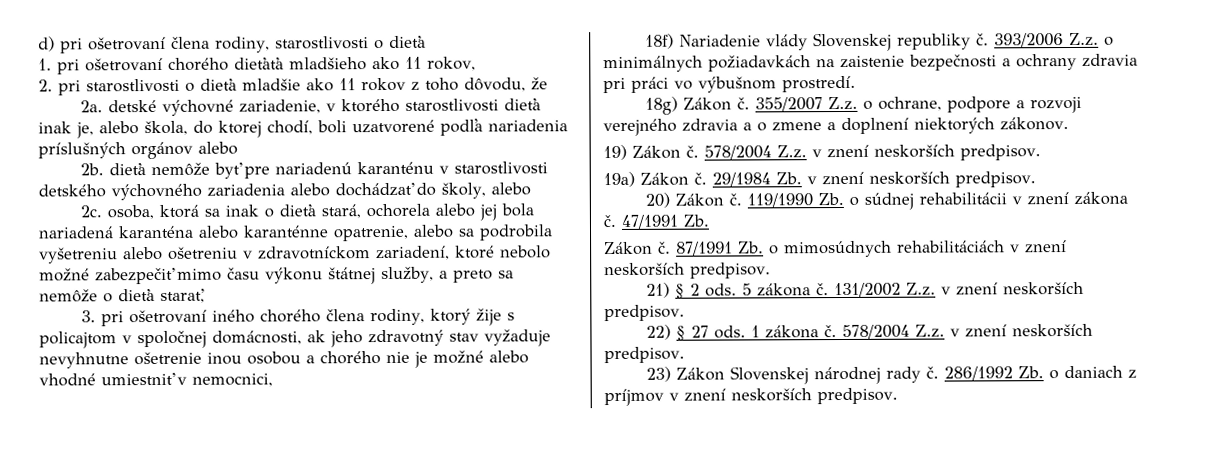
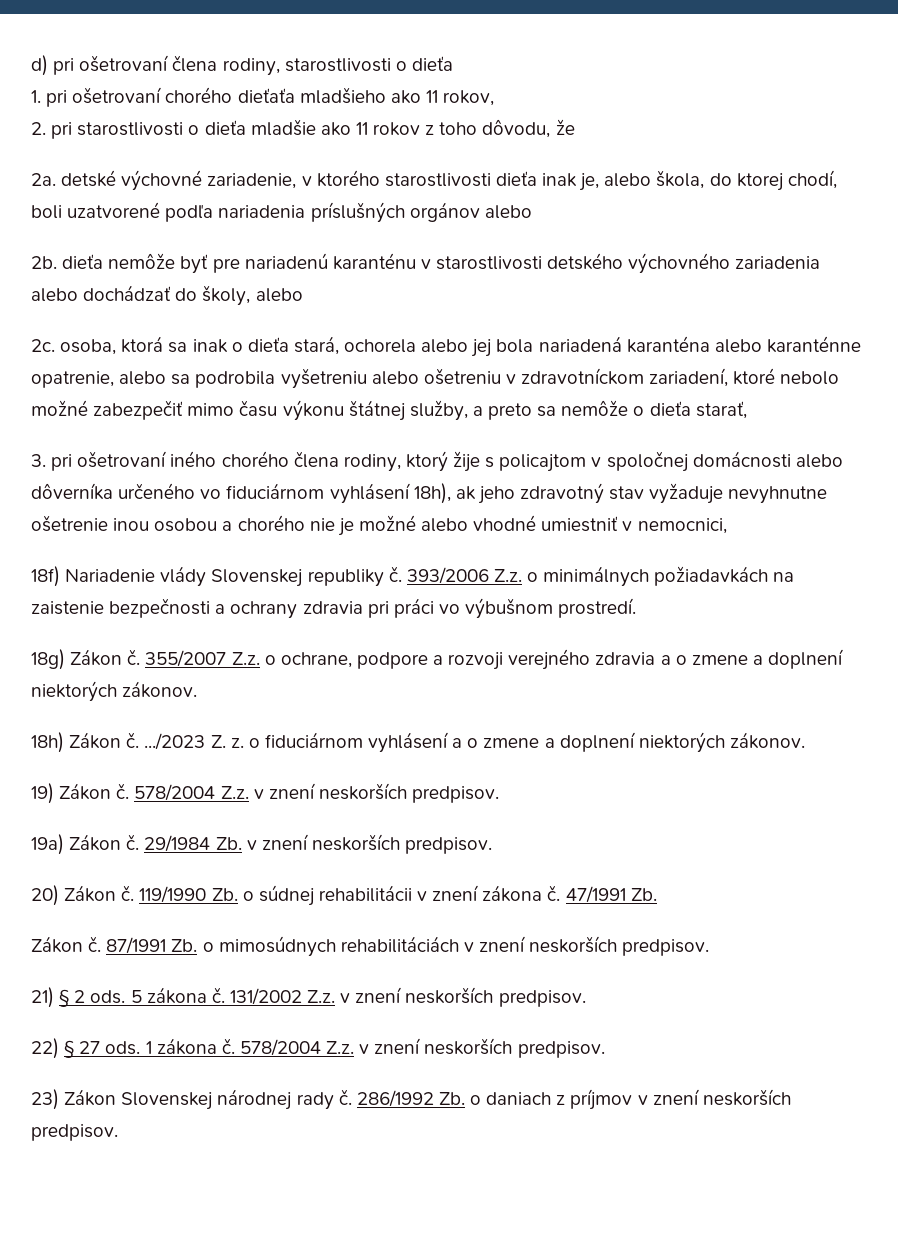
- 3. pri ošetrovaní iného chorého člena rodiny, ktorý žije s policajtom v spoločnej domácnosti, ak jeho zdravotný stav vyžaduje nevyhnutne ošetrenie inou osobou a chorého nie je možné alebo vhodné umiestniť v nemocnici,
+ 3. pri ošetrovaní iného chorého člena rodiny, ktorý žije s policajtom v spoločnej domácnosti alebo dôverníka určeného vo fiduciárnom vyhlásení 18h), ak jeho zdravotný stav vyžaduje nevyhnutne ošetrenie inou osobou a chorého nie je možné alebo vhodné umiestniť v nemocnici,
+ 18h) Zákon č. .../2023 Z. z. o fiduciárnom vyhlásení a o zmene a doplnení niektorých zákonov.

